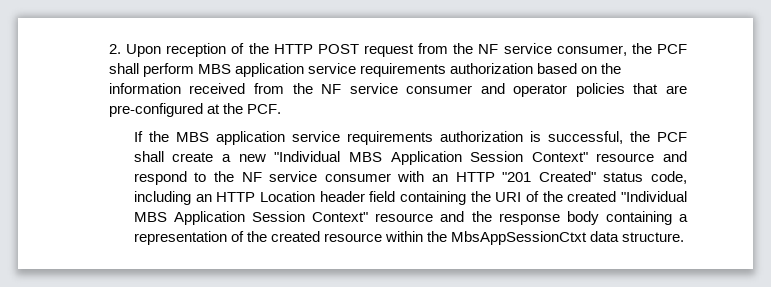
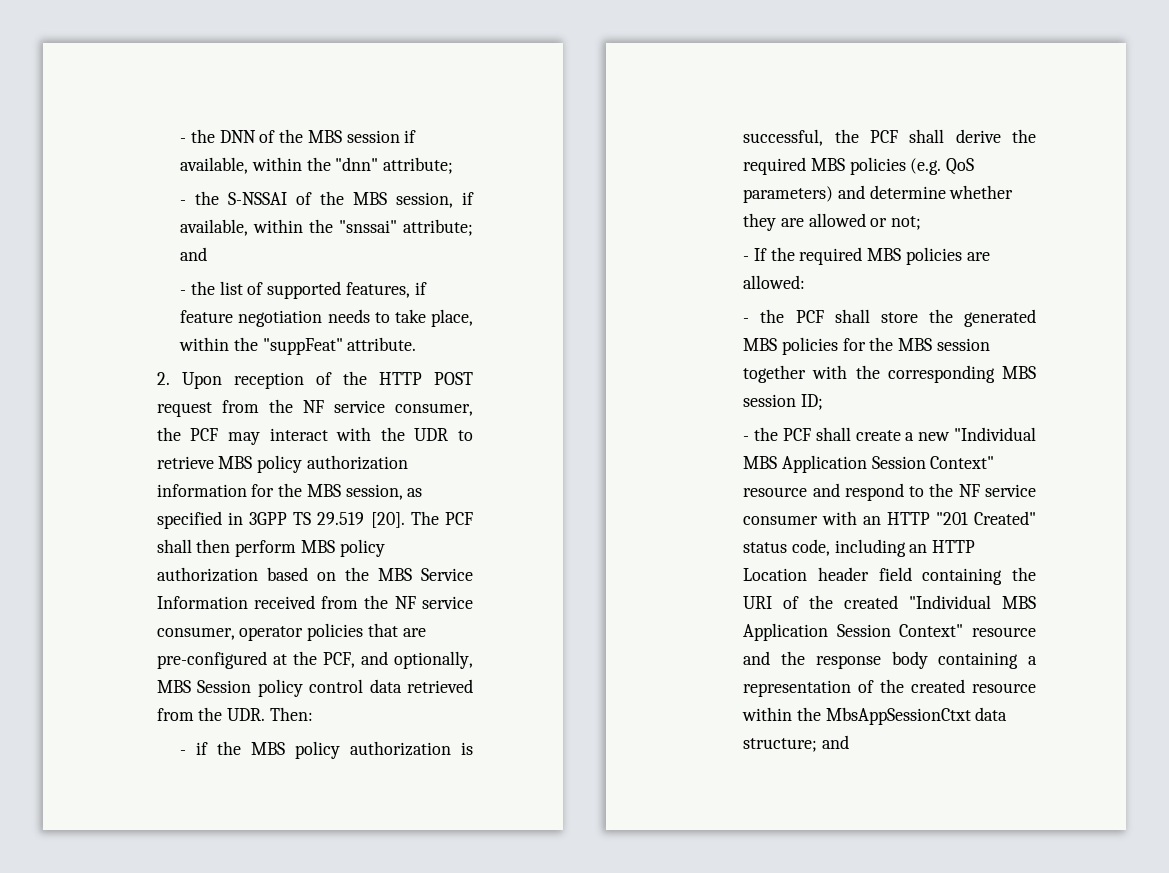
+ - the DNN of the MBS session if available, within the "dnn" attribute;
+ - the S-NSSAI of the MBS session, if available, within the "snssai" attribute; and
+ - the list of supported features, if feature negotiation needs to take place, within the "suppFeat" attribute.
- 2. Upon reception of the HTTP POST request from the NF service consumer, the PCF shall perform MBS application service requirements authorization based on the information received from the NF service consumer and operator policies that are pre-configured at the PCF.
- If the MBS application service requirements authorization is successful, the PCF shall create a new "Individual MBS Application Session Context" resource and respond to the NF service consumer with an HTTP "201 Created" status code, including an HTTP Location header field containing the URI of the created "Individual MBS Application Session Context" resource and the response body containing a representation of the created resource within the MbsAppSessionCtxt data structure.
+ 2. Upon reception of the HTTP POST request from the NF service consumer, the PCF may interact with the UDR to retrieve MBS policy authorization information for the MBS session, as specified in 3GPP TS 29.519 [20]. The PCF shall then perform MBS policy authorization based on the MBS Service Information received from the NF service consumer, operator policies that are pre-configured at the PCF, and optionally, MBS Session policy control data retrieved from the UDR. Then:
+ - if the MBS policy authorization is successful, the PCF shall derive the required MBS policies (e.g. QoS parameters) and determine whether they are allowed or not;
+ - If the required MBS policies are allowed:
+ - the PCF shall store the generated MBS policies for the MBS session together with the corresponding MBS session ID;
+ - the PCF shall create a new "Individual MBS Application Session Context" resource and respond to the NF service consumer with an HTTP "201 Created" status code, including an HTTP Location header field containing the URI of the created "Individual MBS Application Session Context" resource and the response body containing a representation of the created resource within the MbsAppSessionCtxt data structure; and

